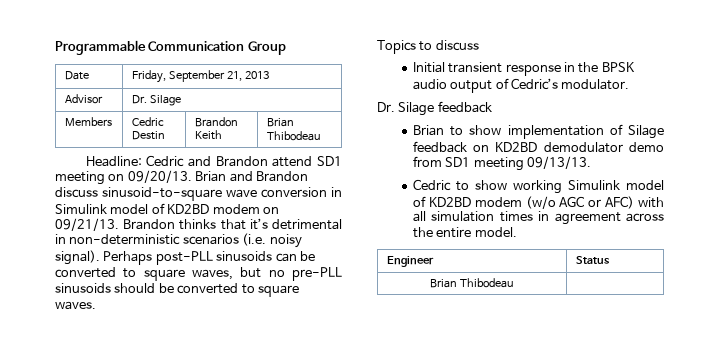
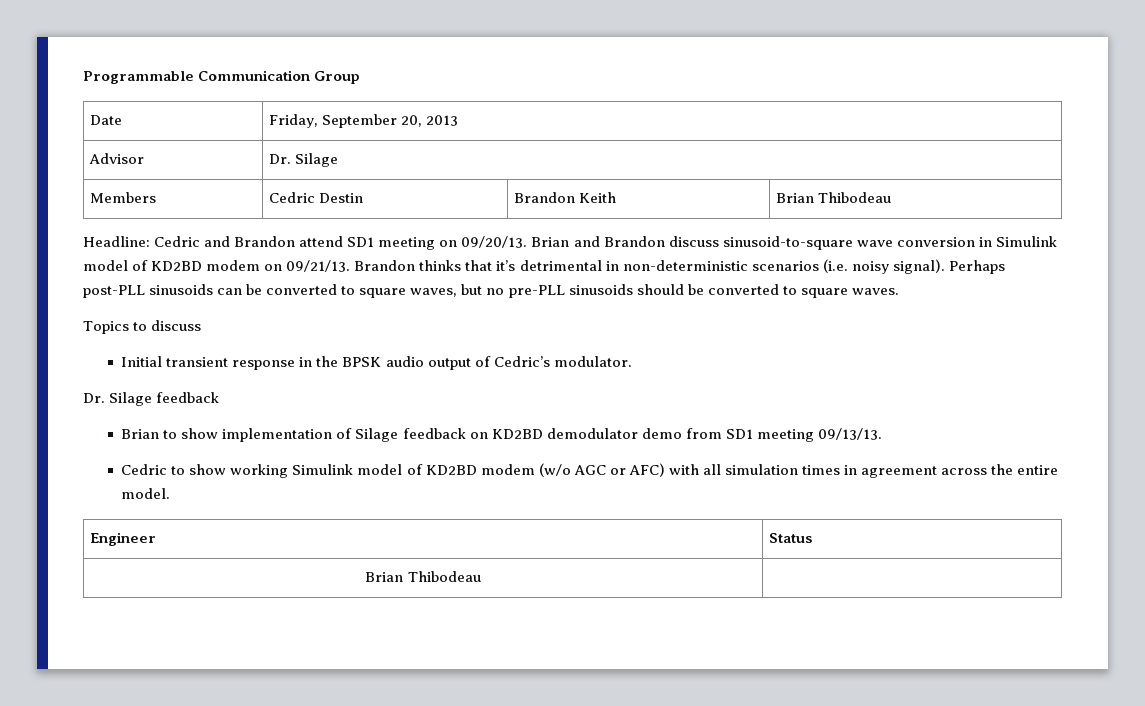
- Date | Friday, September 21, 2013
+ Date | Friday, September 20, 2013

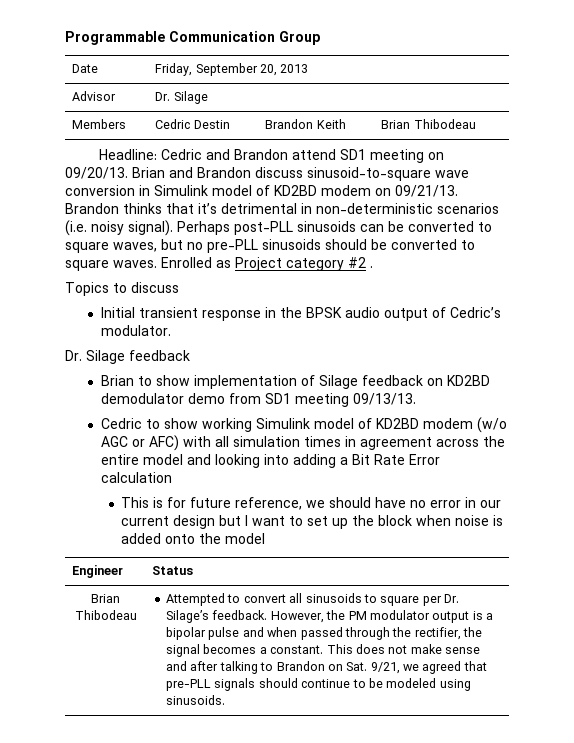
+ Enrolled as Project category #2 .
- Cedric to show working Simulink model of KD2BD modem (w/o AGC or AFC) with all simulation times in agreement across the entire model.
+ Cedric to show working Simulink model of KD2BD modem (w/o AGC or AFC) with all simulation times in agreement across the entire model and looking into adding a Bit Rate Error calculation
+ This is for future reference, we should have no error in our current design but I want to set up the block when noise is added onto the model
  Engineer | Status
- Brian Thibodeau |
+ Brian Thibodeau | Attempted to convert all sinusoids to square per Dr. Silage’s feedback. However, the PM modulator output is a bipolar pulse and when passed through the rectifier, the signal becomes a constant. This does not make sense and after talking to Brandon on Sat. 9/21, we agreed that pre-PLL signals should continue to be modeled using sinusoids.

